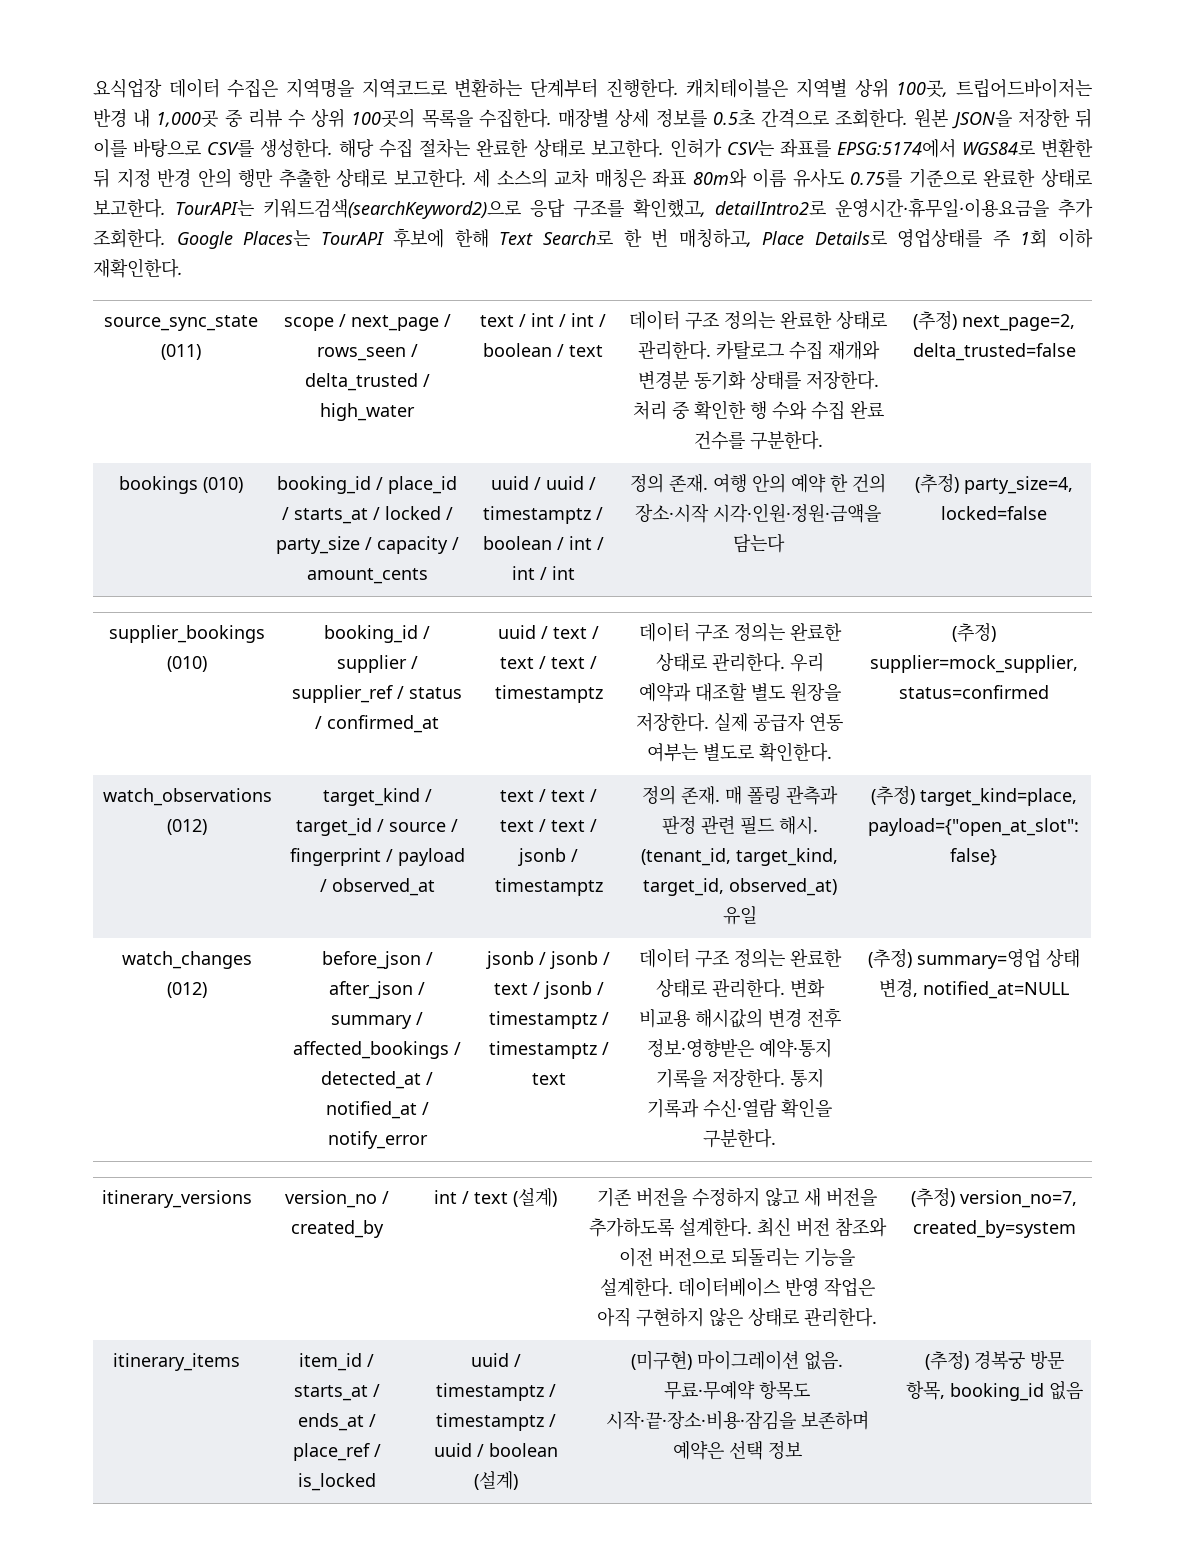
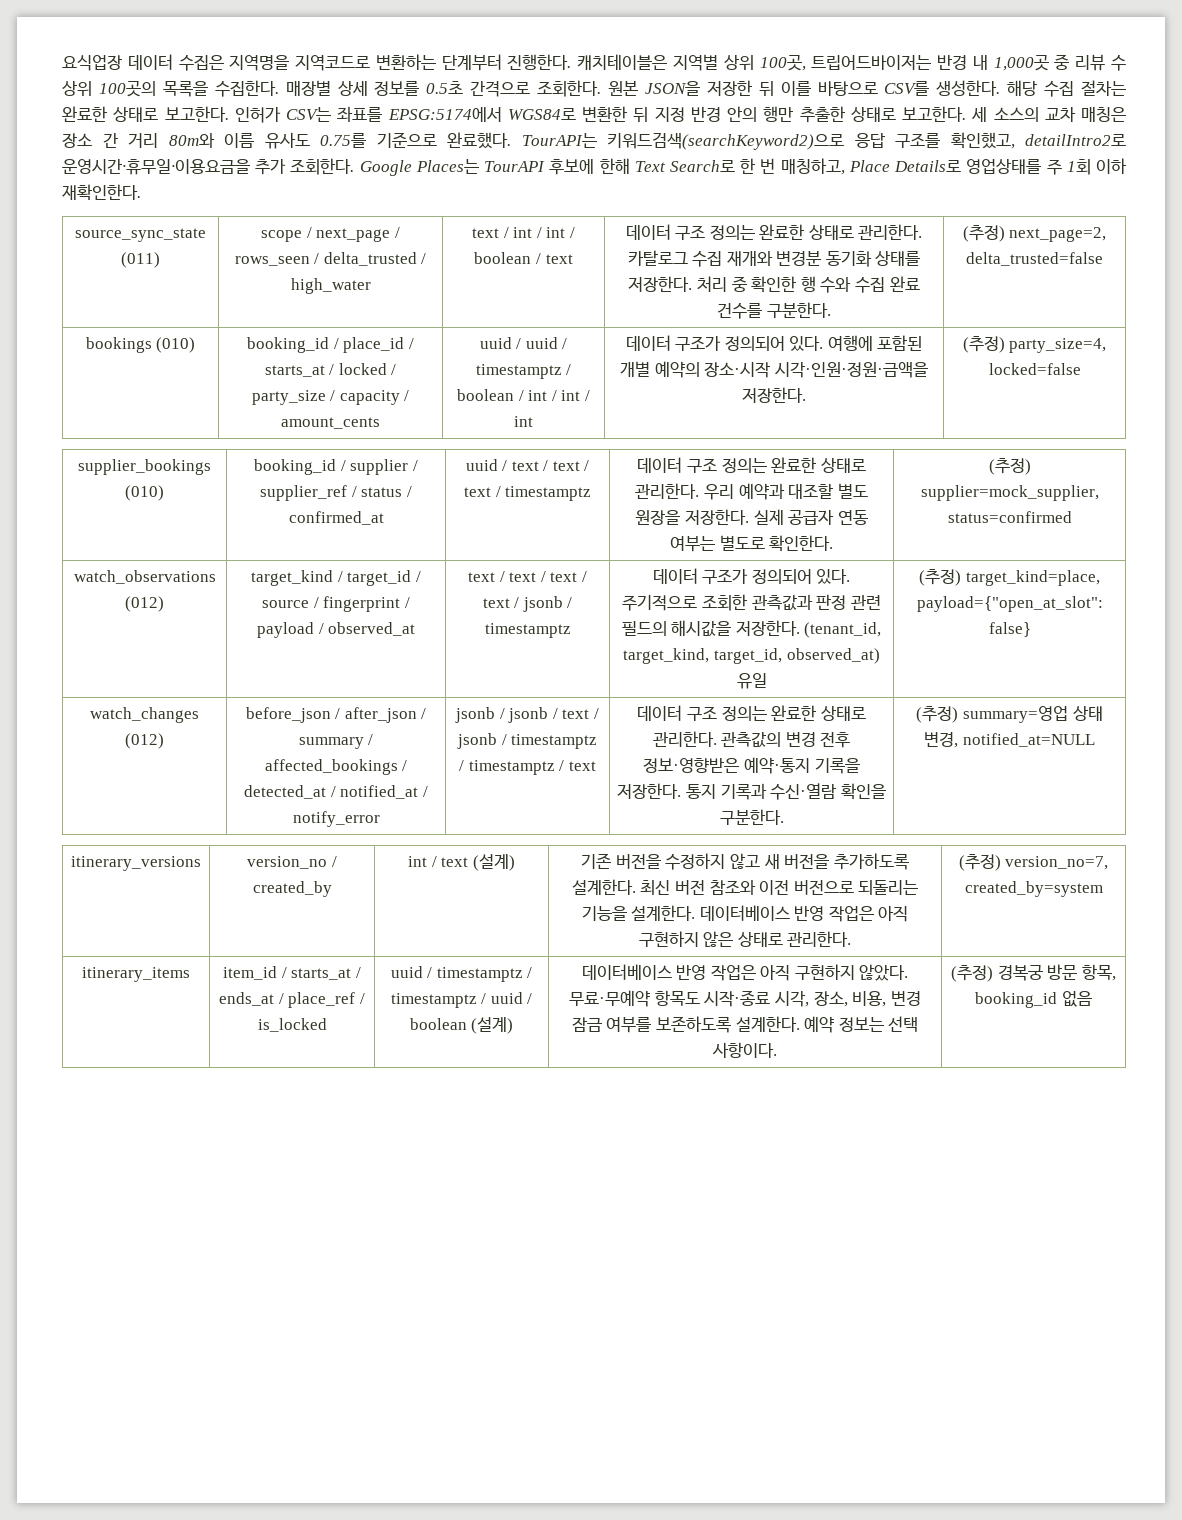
- 세 소스의 교차 매칭은 좌표 80m와 이름 유사도 0.75를 기준으로 완료한 상태로 보고한다.
+ 세 소스의 교차 매칭은 장소 간 거리 80m와 이름 유사도 0.75를 기준으로 완료했다.
- 정의 존재. 여행 안의 예약 한 건의 장소·시작 시각·인원·정원·금액을 담는다
+ 데이터 구조가 정의되어 있다. 여행에 포함된 개별 예약의 장소·시작 시각·인원·정원·금액을 저장한다.
- 정의 존재. 매 폴링 관측과 판정 관련 필드 해시.
+ 데이터 구조가 정의되어 있다. 주기적으로 조회한 관측값과 판정 관련 필드의 해시값을 저장한다.
- 변화 비교용 해시값의 변경 전후 정보·영향받은 예약·통지 기록을 저장한다.
+ 관측값의 변경 전후 정보·영향받은 예약·통지 기록을 저장한다.
- (미구현) 마이그레이션 없음. 무료·무예약 항목도 시작·끝·장소·비용·잠김을 보존하며 예약은 선택 정보
+ 데이터베이스 반영 작업은 아직 구현하지 않았다. 무료·무예약 항목도 시작·종료 시각, 장소, 비용, 변경 잠금 여부를 보존하도록 설계한다. 예약 정보는 선택 사항이다.

